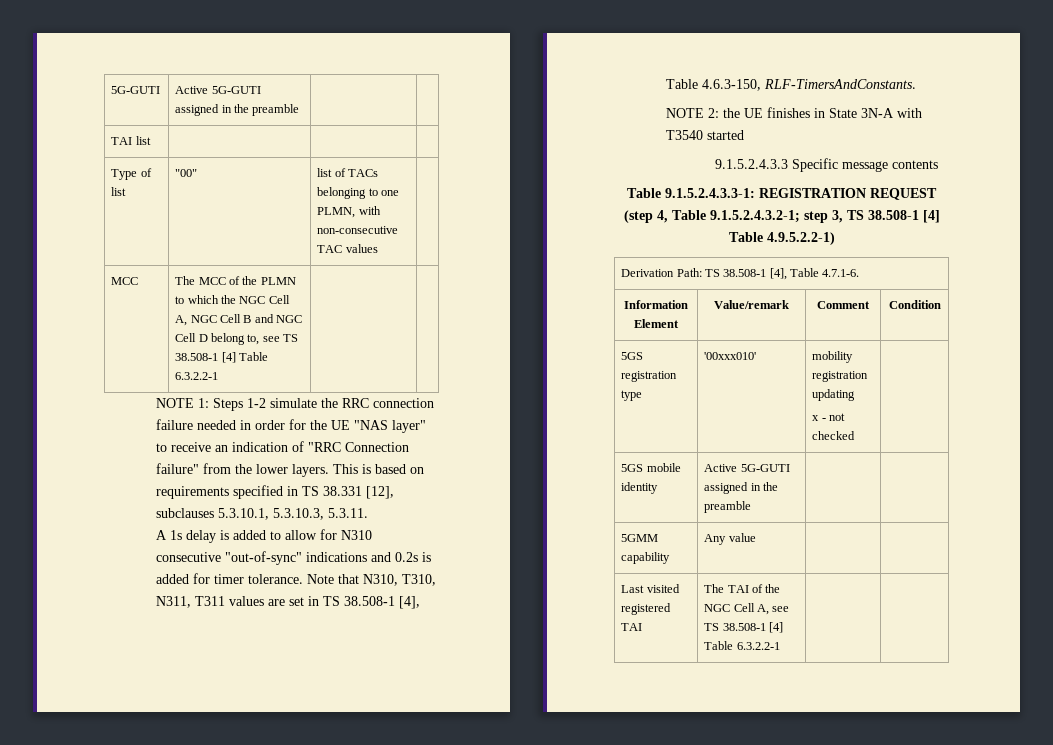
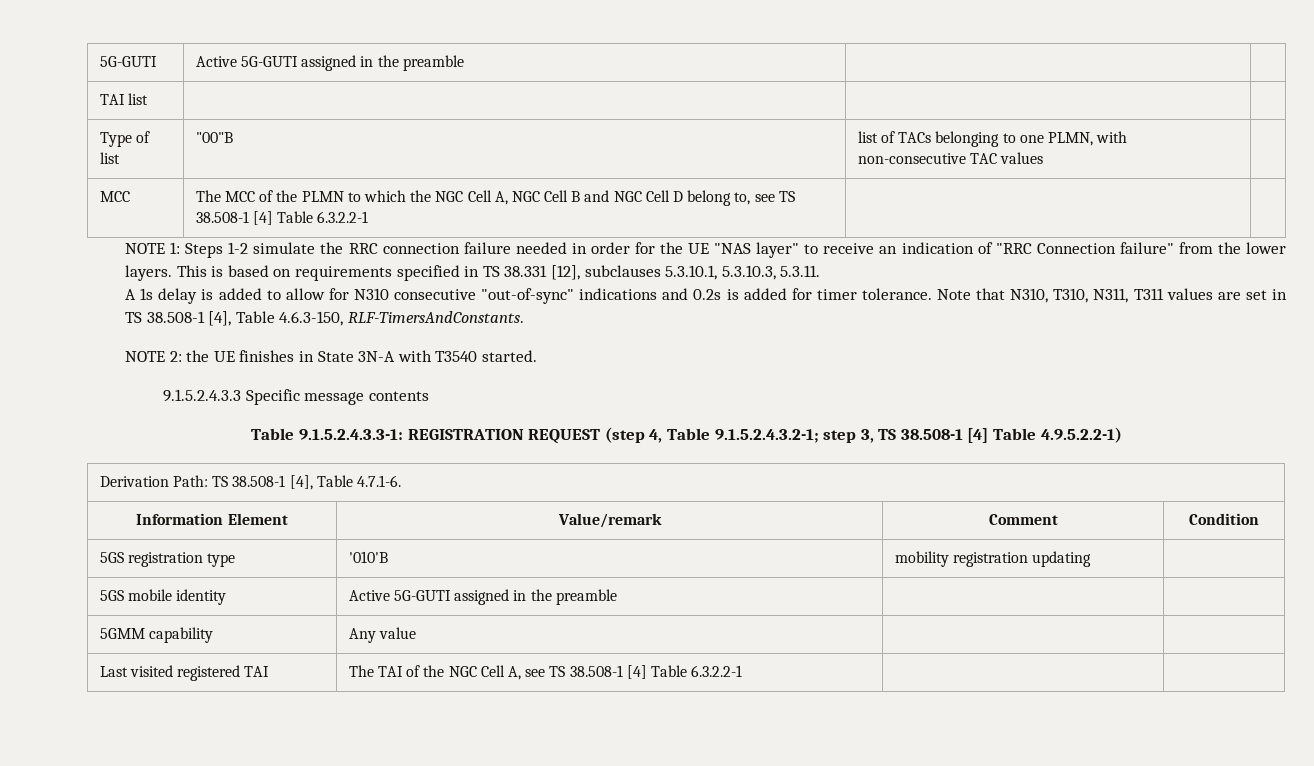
- Type of list | "00" | list of TACs belonging to one PLMN, with non-consecutive TAC values |
+ Type of list | "00"B | list of TACs belonging to one PLMN, with non-consecutive TAC values |
- NOTE 2: the UE finishes in State 3N-A with T3540 started
+ NOTE 2: the UE finishes in State 3N-A with T3540 started.
- 5GS registration type | '00xxx010' | mobility registration updating
- x - not checked |
+ 5GS registration type | '010'B | mobility registration updating |

